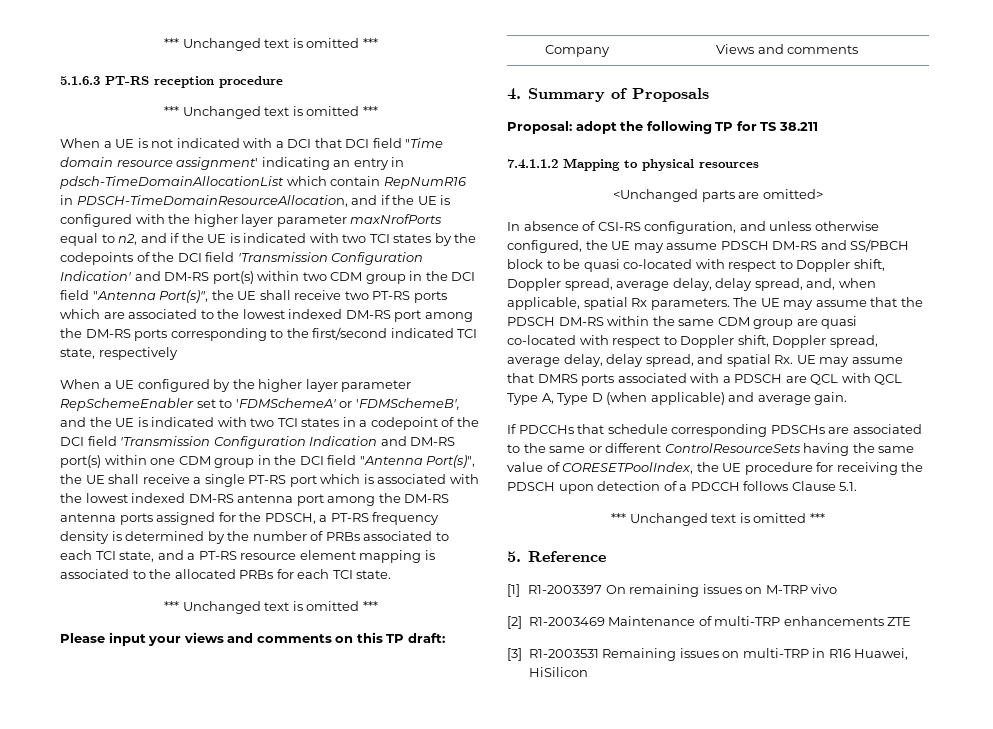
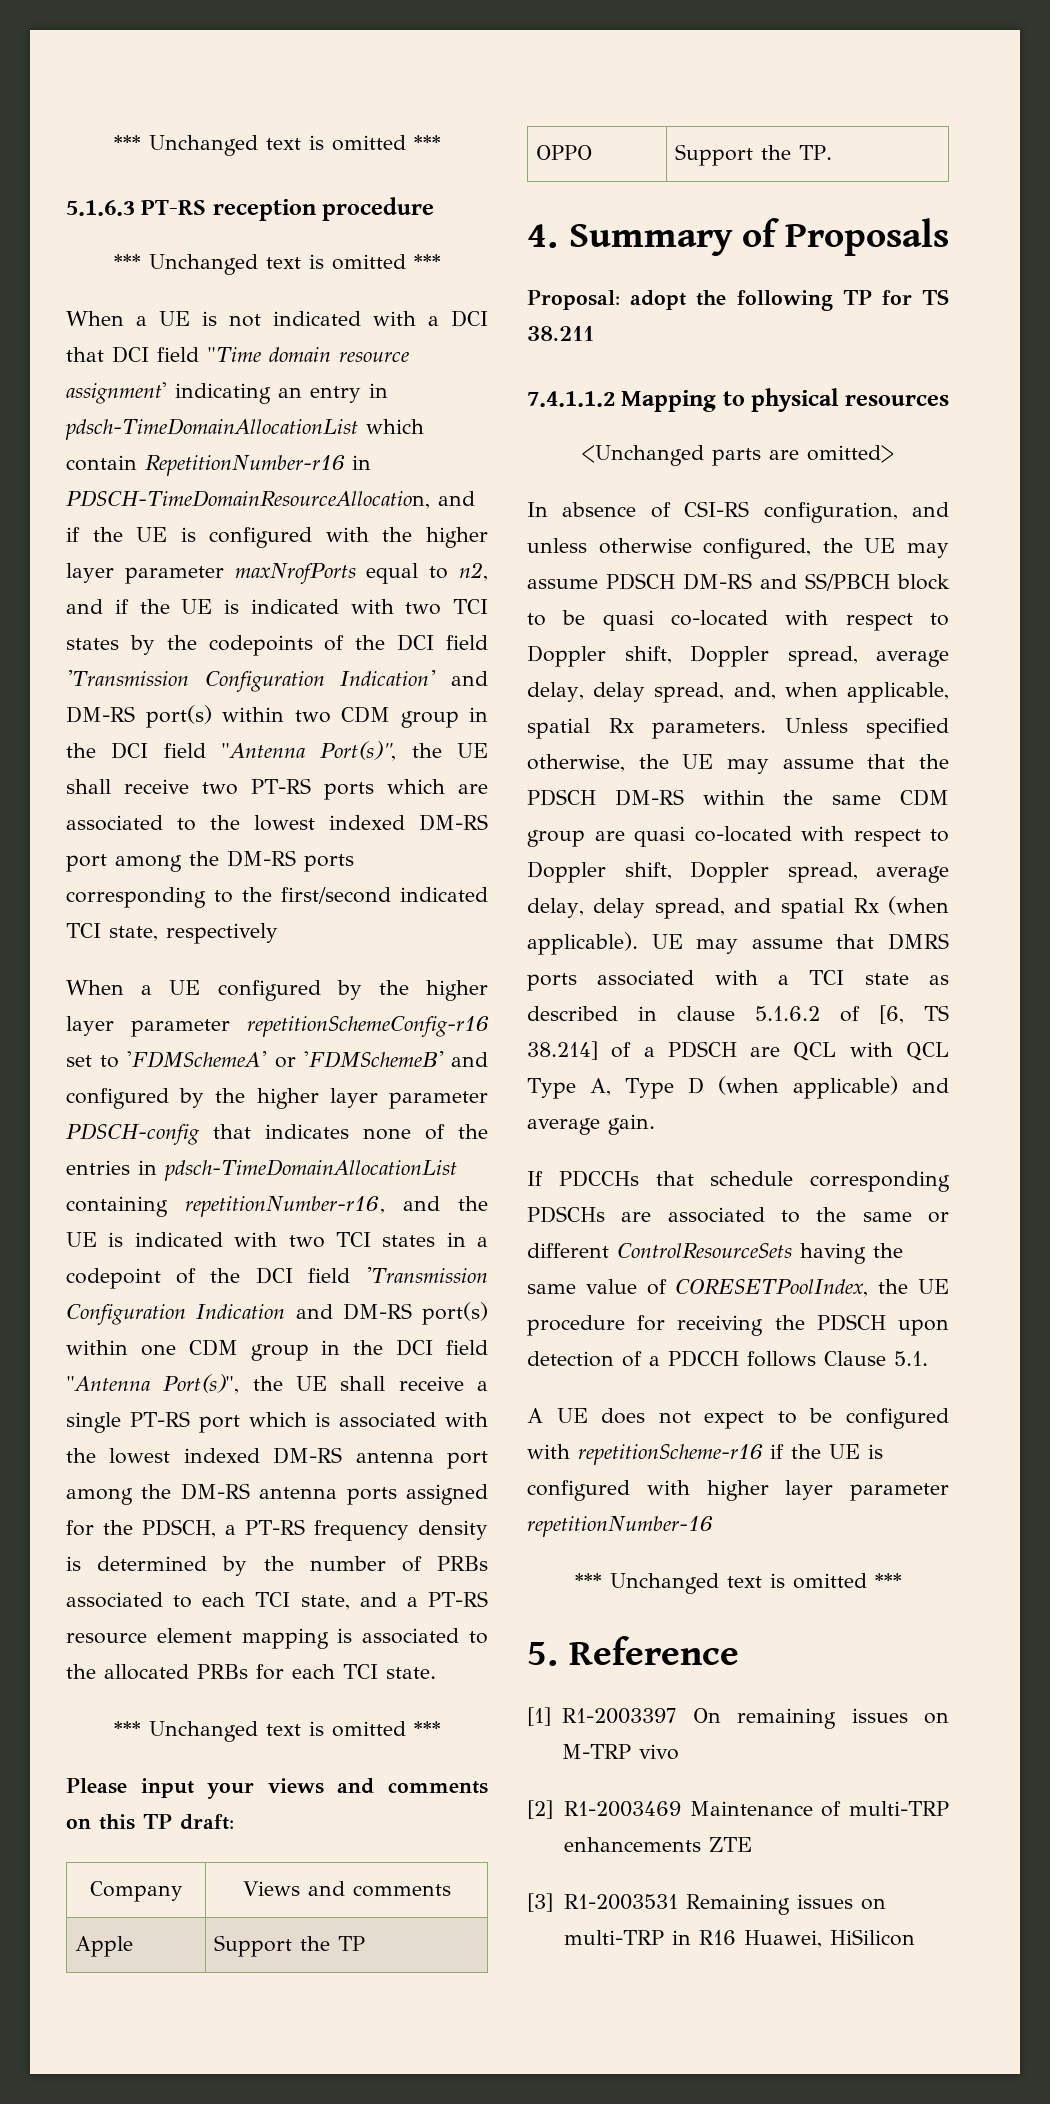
- When a UE is not indicated with a DCI that DCI field "Time domain resource assignment' indicating an entry in pdsch-TimeDomainAllocationList which contain RepNumR16 in PDSCH-TimeDomainResourceAllocation, and if the UE is configured with the higher layer parameter maxNrofPorts equal to n2, and if the UE is indicated with two TCI states by the codepoints of the DCI field 'Transmission Configuration Indication' and DM-RS port(s) within two CDM group in the DCI field "Antenna Port(s)", the UE shall receive two PT-RS ports which are associated to the lowest indexed DM-RS port among the DM-RS ports corresponding to the first/second indicated TCI state, respectively
+ When a UE is not indicated with a DCI that DCI field "Time domain resource assignment' indicating an entry in pdsch-TimeDomainAllocationList which contain RepetitionNumber-r16 in PDSCH-TimeDomainResourceAllocation, and if the UE is configured with the higher layer parameter maxNrofPorts equal to n2, and if the UE is indicated with two TCI states by the codepoints of the DCI field 'Transmission Configuration Indication' and DM-RS port(s) within two CDM group in the DCI field "Antenna Port(s)", the UE shall receive two PT-RS ports which are associated to the lowest indexed DM-RS port among the DM-RS ports corresponding to the first/second indicated TCI state, respectively
- When a UE configured by the higher layer parameter RepSchemeEnabler set to 'FDMSchemeA' or 'FDMSchemeB', and the UE is indicated with two TCI states in a codepoint of the DCI field 'Transmission Configuration Indication and DM-RS port(s) within one CDM group in the DCI field "Antenna Port(s)", the UE shall receive a single PT-RS port which is associated with the lowest indexed DM-RS antenna port among the DM-RS antenna ports assigned for the PDSCH, a PT-RS frequency density is determined by the number of PRBs associated to each TCI state, and a PT-RS resource element mapping is associated to the allocated PRBs for each TCI state.
+ When a UE configured by the higher layer parameter repetitionSchemeConfig-r16 set to 'FDMSchemeA' or 'FDMSchemeB' and configured by the higher layer parameter PDSCH-config that indicates none of the entries in pdsch-TimeDomainAllocationList containing repetitionNumber-r16, and the UE is indicated with two TCI states in a codepoint of the DCI field 'Transmission Configuration Indication and DM-RS port(s) within one CDM group in the DCI field "Antenna Port(s)", the UE shall receive a single PT-RS port which is associated with the lowest indexed DM-RS antenna port among the DM-RS antenna ports assigned for the PDSCH, a PT-RS frequency density is determined by the number of PRBs associated to each TCI state, and a PT-RS resource element mapping is associated to the allocated PRBs for each TCI state.
+ Apple | Support the TP
+ OPPO | Support the TP.
- The UE may assume that the PDSCH DM-RS within the same CDM group are quasi co-located with respect to Doppler shift, Doppler spread, average delay, delay spread, and spatial Rx. UE may assume that DMRS ports associated with a PDSCH are QCL with QCL Type A, Type D (when applicable) and average gain.
+ Unless specified otherwise, the UE may assume that the PDSCH DM-RS within the same CDM group are quasi co-located with respect to Doppler shift, Doppler spread, average delay, delay spread, and spatial Rx (when applicable). UE may assume that DMRS ports associated with a TCI state as described in clause 5.1.6.2 of [6, TS 38.214] of a PDSCH are QCL with QCL Type A, Type D (when applicable) and average gain.
+ A UE does not expect to be configured with repetitionScheme-r16 if the UE is configured with higher layer parameter repetitionNumber-16

